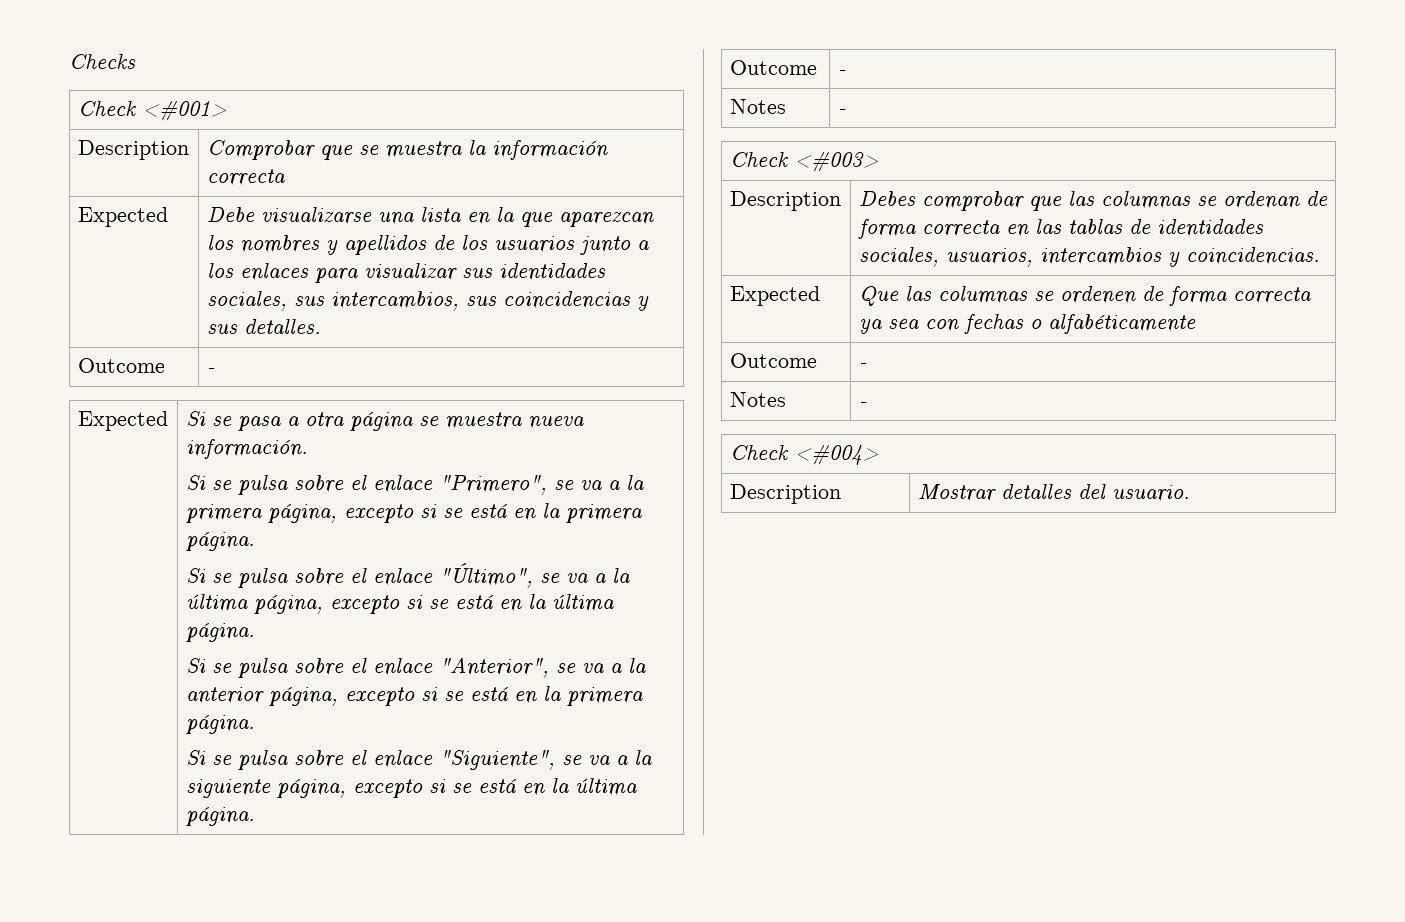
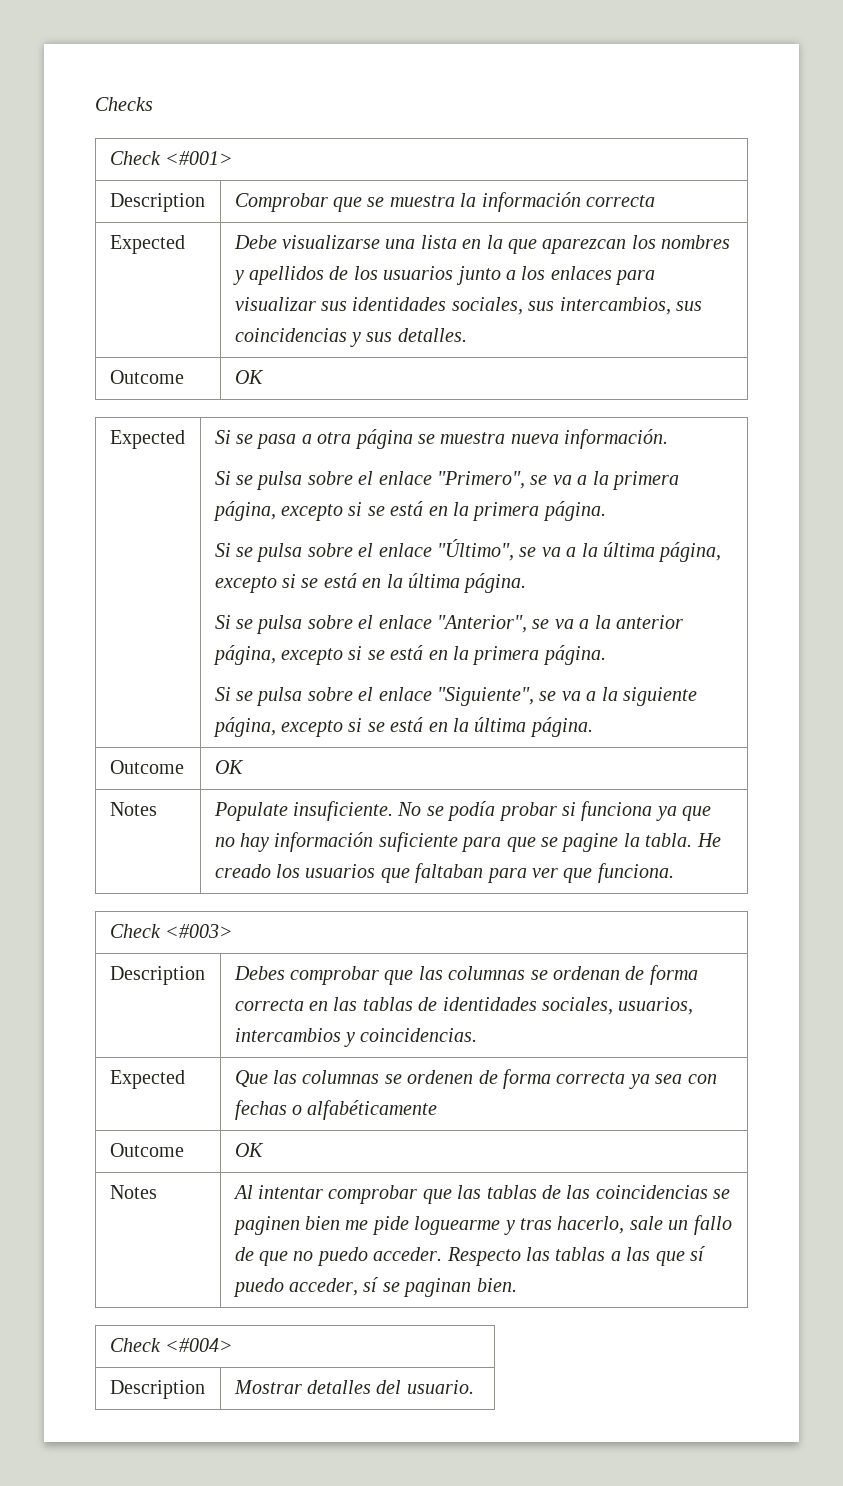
  Expected | Debe visualizarse una lista en la que aparezcan los nombres y apellidos de los usuarios junto a los enlaces para visualizar sus identidades sociales, sus intercambios, sus coincidencias y sus detalles.
- Outcome | -
+ Outcome | OK
  Si se pulsa sobre el enlace "Siguiente", se va a la siguiente página, excepto si se está en la última página.
- Outcome | -
- Notes | -
+ Outcome | OK
+ Notes | Populate insuficiente. No se podía probar si funciona ya que no hay información suficiente para que se pagine la tabla. He creado los usuarios que faltaban para ver que funciona.
  Expected | Que las columnas se ordenen de forma correcta ya sea con fechas o alfabéticamente
- Outcome | -
- Notes | -
+ Outcome | OK
+ Notes | Al intentar comprobar que las tablas de las coincidencias se paginen bien me pide loguearme y tras hacerlo, sale un fallo de que no puedo acceder. Respecto las tablas a las que sí puedo acceder, sí se paginan bien.

